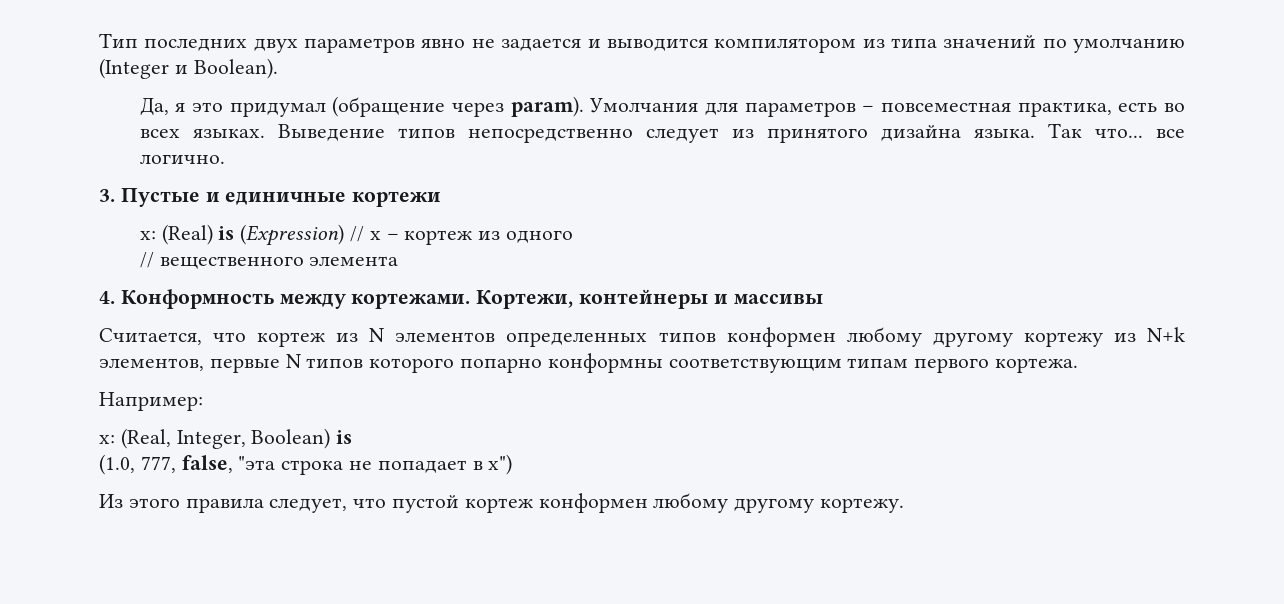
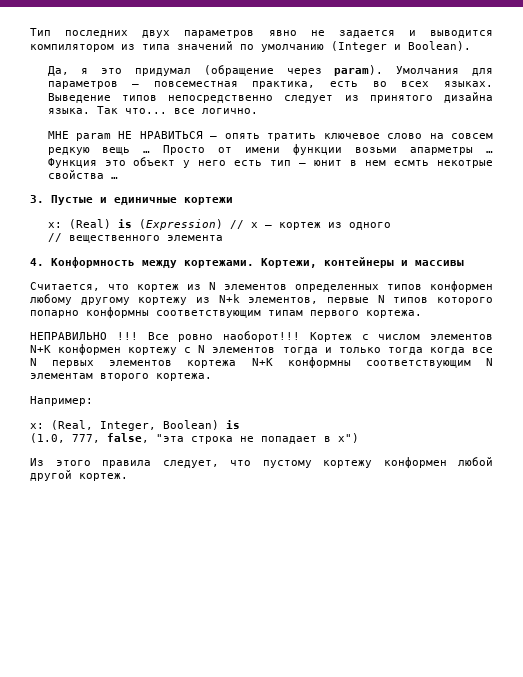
+ МНЕ param НЕ НРАВИТЬСЯ – опять тратить ключевое слово на совсем редкую вещь … Просто от имени функции возьми апарметры … Функция это объект у него есть тип – юнит в нем есмть некотрые свойства …
+ НЕПРАВИЛЬНО !!! Все ровно наоборот!!! Кортеж с числом элементов N+K конформен кортежу с N элементов тогда и только тогда когда все N первых элементов кортежа N+K конформны соответствующим N элементам второго кортежа.
- Из этого правила следует, что пустой кортеж конформен любому другому кортежу.
+ Из этого правила следует, что пустому кортежу конформен любой другой кортеж.

